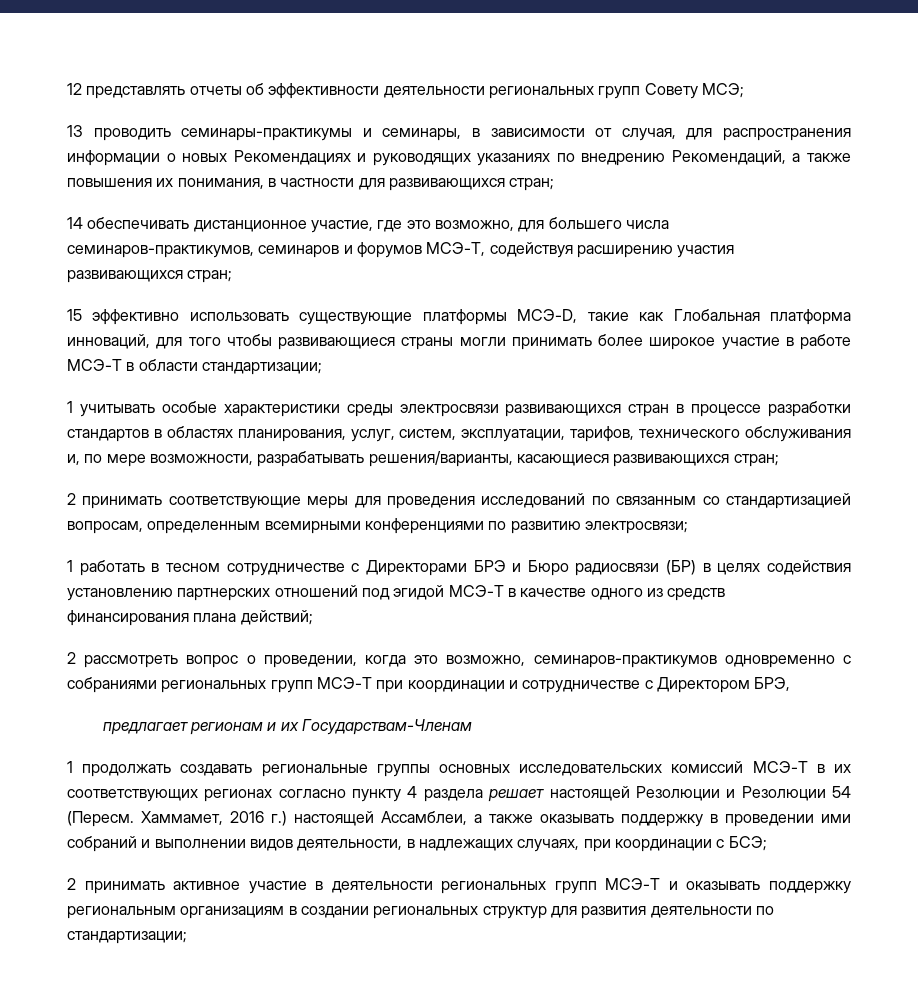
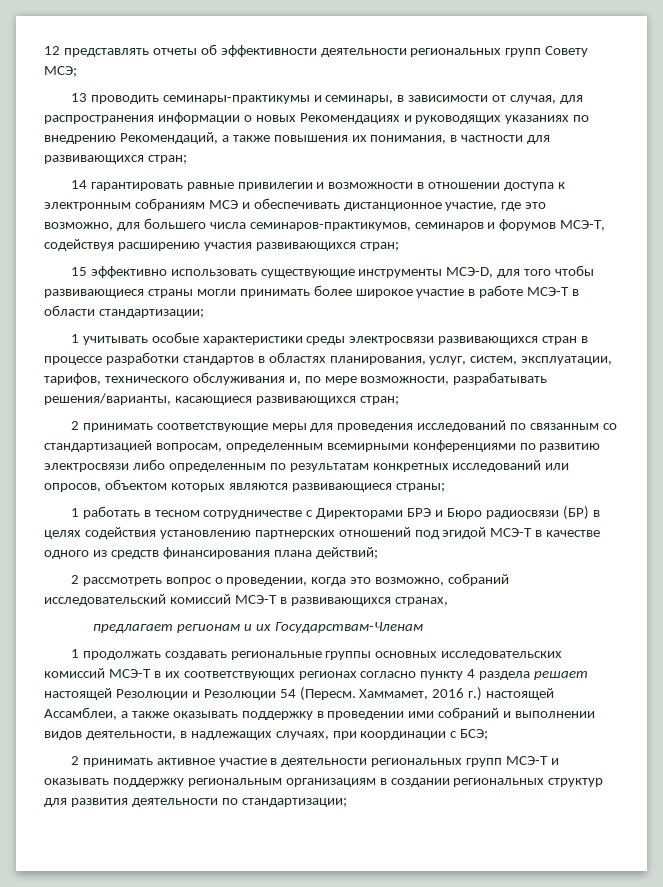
- 14 обеспечивать дистанционное участие, где это возможно, для большего числа семинаров-практикумов, семинаров и форумов МСЭ-Т, содействуя расширению участия развивающихся стран;
+ 14 гарантировать равные привилегии и возможности в отношении доступа к электронным собраниям МСЭ и обеспечивать дистанционное участие, где это возможно, для большего числа семинаров-практикумов, семинаров и форумов МСЭ-Т, содействуя расширению участия развивающихся стран;
- 15 эффективно использовать существующие платформы МСЭ-D, такие как Глобальная платформа инноваций, для того чтобы развивающиеся страны могли принимать более широкое участие в работе МСЭ-Т в области стандартизации;
+ 15 эффективно использовать существующие инструменты МСЭ-D, для того чтобы развивающиеся страны могли принимать более широкое участие в работе МСЭ-Т в области стандартизации;
- 2 принимать соответствующие меры для проведения исследований по связанным со стандартизацией вопросам, определенным всемирными конференциями по развитию электросвязи;
+ 2 принимать соответствующие меры для проведения исследований по связанным со стандартизацией вопросам, определенным всемирными конференциями по развитию электросвязи либо определенным по результатам конкретных исследований или опросов, объектом которых являются развивающиеся страны;
- 2 рассмотреть вопрос о проведении, когда это возможно, семинаров-практикумов одновременно с собраниями региональных групп МСЭ-Т при координации и сотрудничестве с Директором БРЭ,
+ 2 рассмотреть вопрос о проведении, когда это возможно, собраний исследовательский комиссий МСЭ-Т в развивающихся странах,

